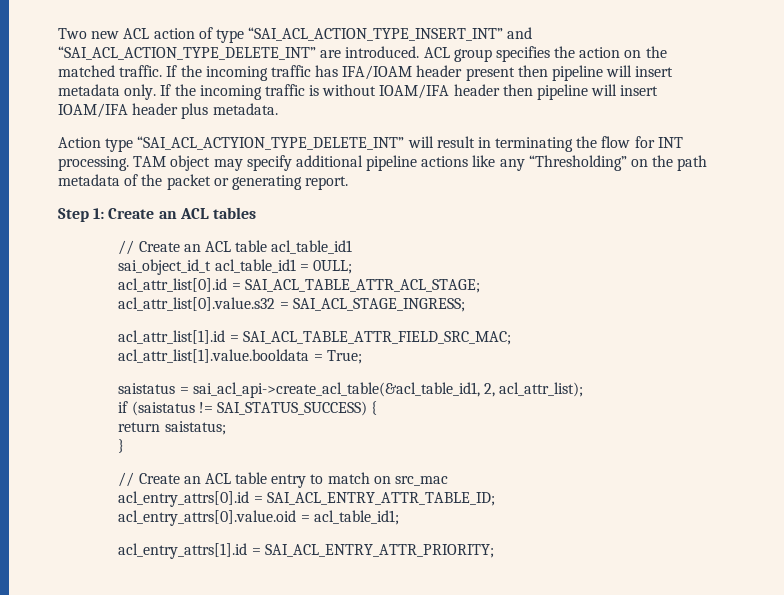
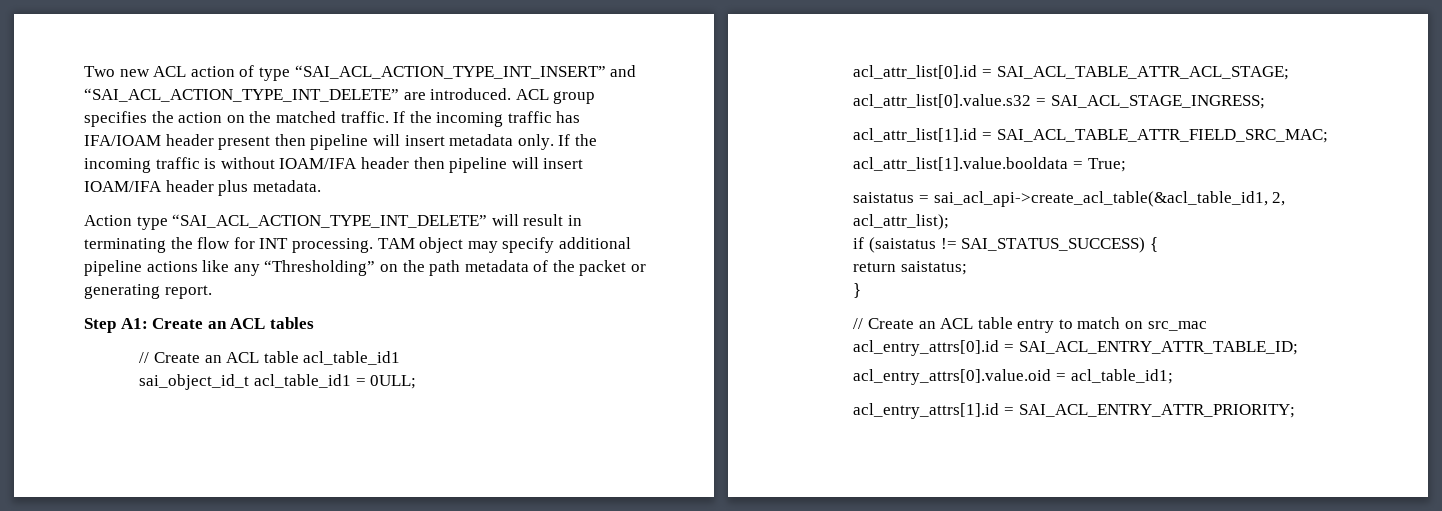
- Two new ACL action of type “SAI_ACL_ACTION_TYPE_INSERT_INT” and “SAI_ACL_ACTION_TYPE_DELETE_INT” are introduced.
+ Two new ACL action of type “SAI_ACL_ACTION_TYPE_INT_INSERT” and “SAI_ACL_ACTION_TYPE_INT_DELETE” are introduced.
- Action type “SAI_ACL_ACTYION_TYPE_DELETE_INT” will result in terminating the flow for INT processing.
+ Action type “SAI_ACL_ACTION_TYPE_INT_DELETE” will result in terminating the flow for INT processing.
- Step 1: Create an ACL tables
+ Step A1: Create an ACL tables

